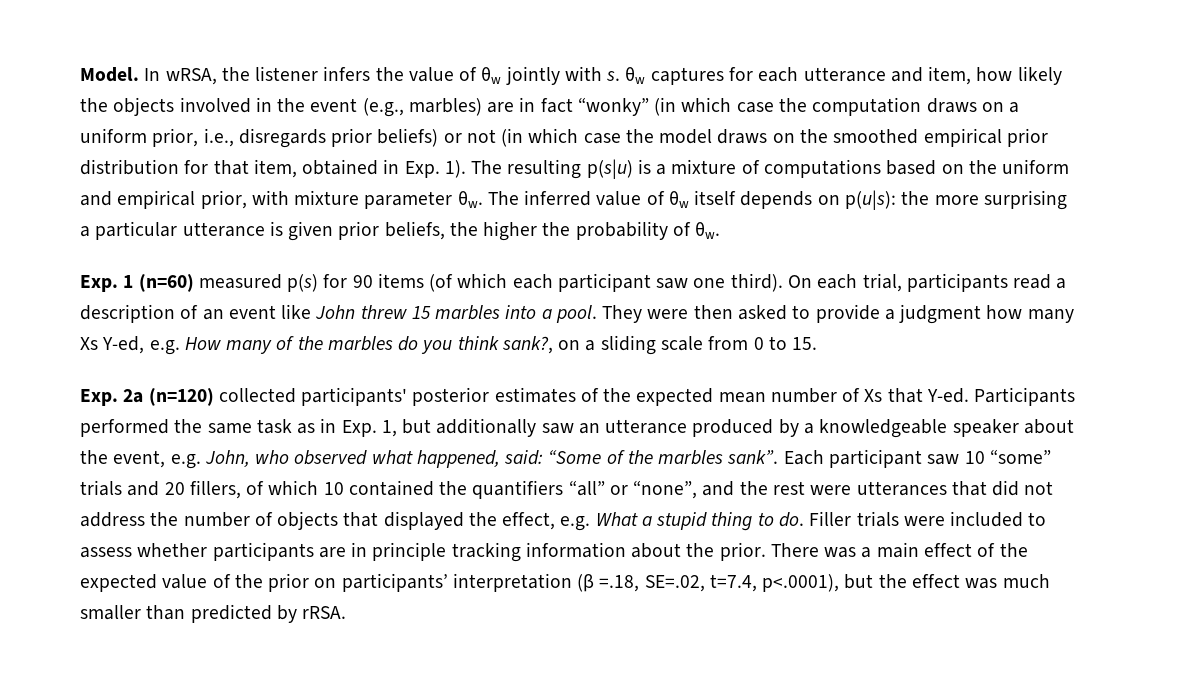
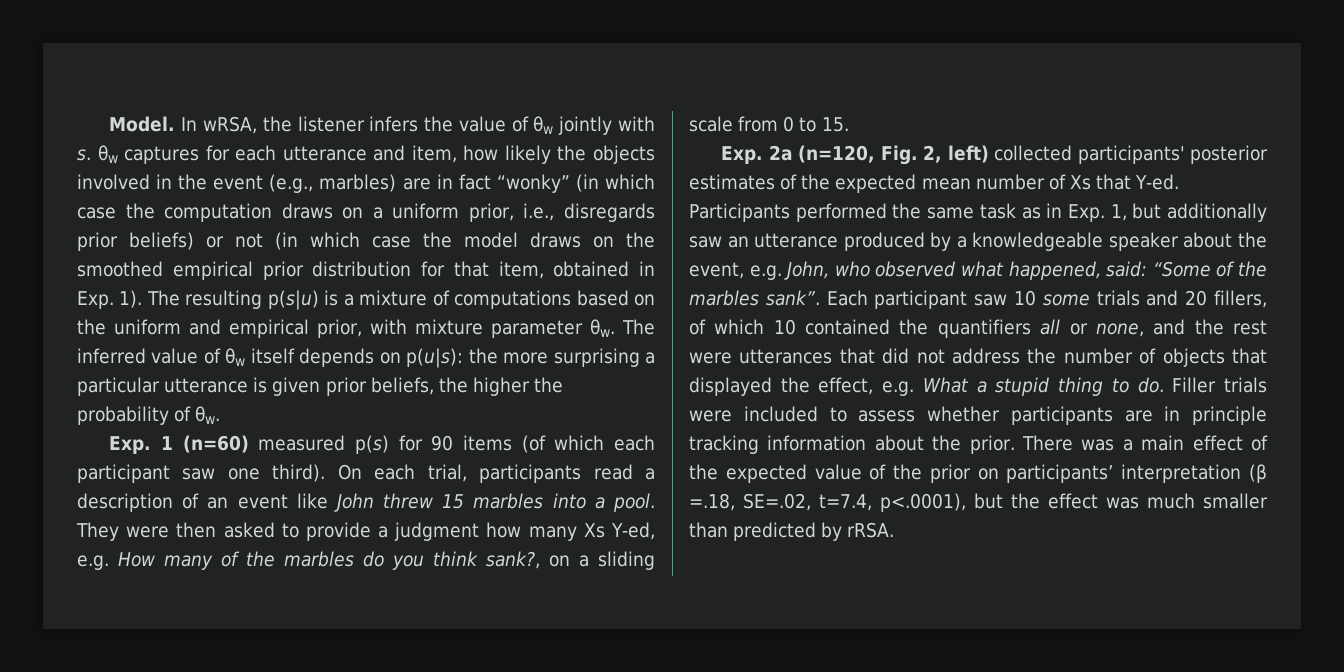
- Exp. 2a (n=120) collected participants' posterior estimates of the expected mean number of Xs that Y-ed.
+ Exp. 2a (n=120, Fig. 2, left) collected participants' posterior estimates of the expected mean number of Xs that Y-ed.
- Each participant saw 10 “some” trials and 20 fillers, of which 10 contained the quantifiers “all” or “none”, and the rest were utterances that did not address the number of objects that displayed the effect, e.g. What a stupid thing to do.
+ Each participant saw 10 some trials and 20 fillers, of which 10 contained the quantifiers all or none, and the rest were utterances that did not address the number of objects that displayed the effect, e.g. What a stupid thing to do.

